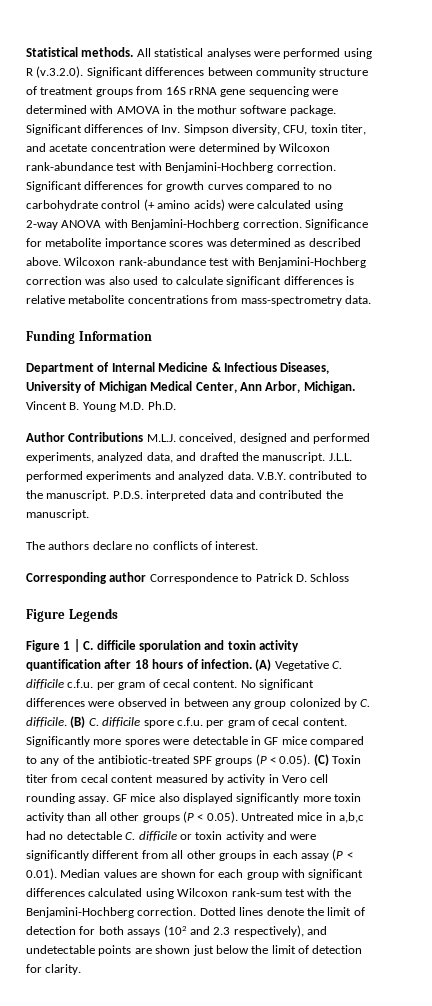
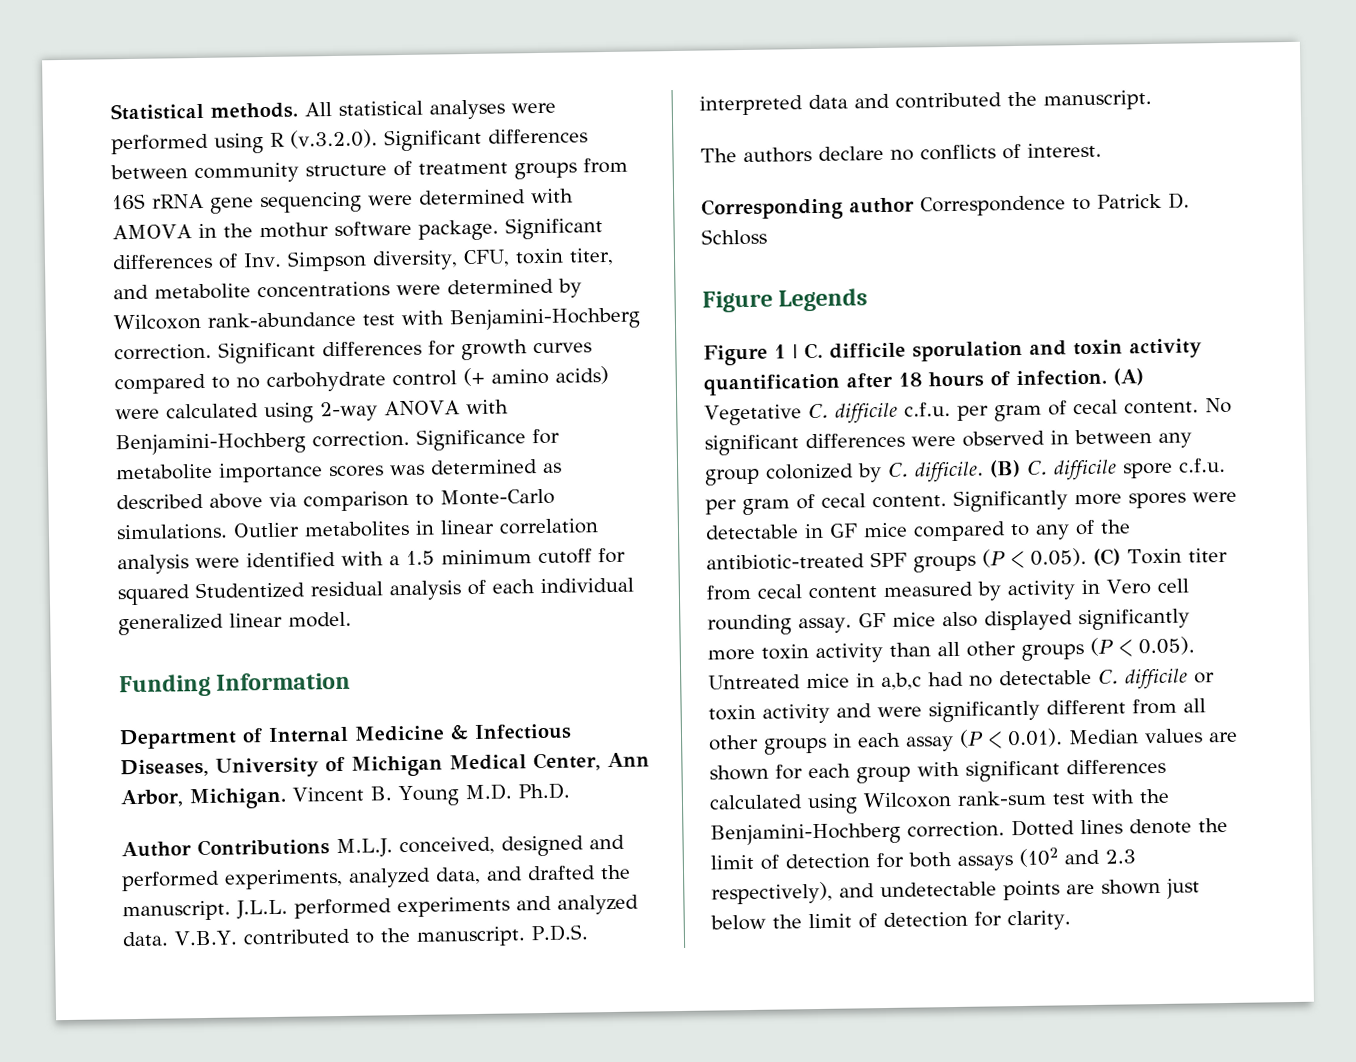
- Significant differences of Inv. Simpson diversity, CFU, toxin titer, and acetate concentration were determined by Wilcoxon rank-abundance test with Benjamini-Hochberg correction.
+ Significant differences of Inv. Simpson diversity, CFU, toxin titer, and metabolite concentrations were determined by Wilcoxon rank-abundance test with Benjamini-Hochberg correction.
- Significance for metabolite importance scores was determined as described above. Wilcoxon rank-abundance test with Benjamini-Hochberg correction was also used to calculate significant differences is relative metabolite concentrations from mass-spectrometry data.
+ Significance for metabolite importance scores was determined as described above via comparison to Monte-Carlo simulations. Outlier metabolites in linear correlation analysis were identified with a 1.5 minimum cutoff for squared Studentized residual analysis of each individual generalized linear model.

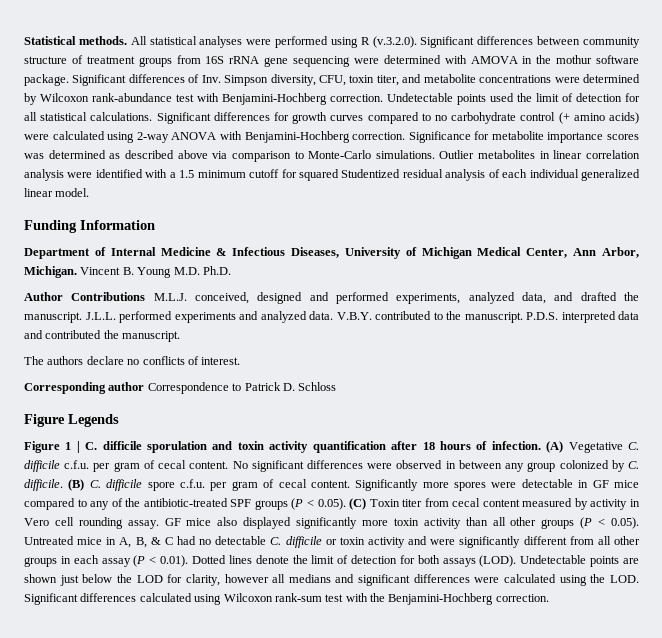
+ Undetectable points used the limit of detection for all statistical calculations.
- GF mice also displayed significantly more toxin activity than all other groups (P < 0.05). Untreated mice in a,b,c had no detectable C. difficile or toxin activity and were significantly different from all other groups in each assay (P < 0.01). Median values are shown for each group with significant differences calculated using Wilcoxon rank-sum test with the Benjamini-Hochberg correction. Dotted lines denote the limit of detection for both assays (102 and 2.3 respectively), and undetectable points are shown just below the limit of detection for clarity.
+ GF mice also displayed significantly more toxin activity than all other groups (P < 0.05). Untreated mice in A, B, & C had no detectable C. difficile or toxin activity and were significantly different from all other groups in each assay (P < 0.01). Dotted lines denote the limit of detection for both assays (LOD). Undetectable points are shown just below the LOD for clarity, however all medians and significant differences were calculated using the LOD. Significant differences calculated using Wilcoxon rank-sum test with the Benjamini-Hochberg correction.

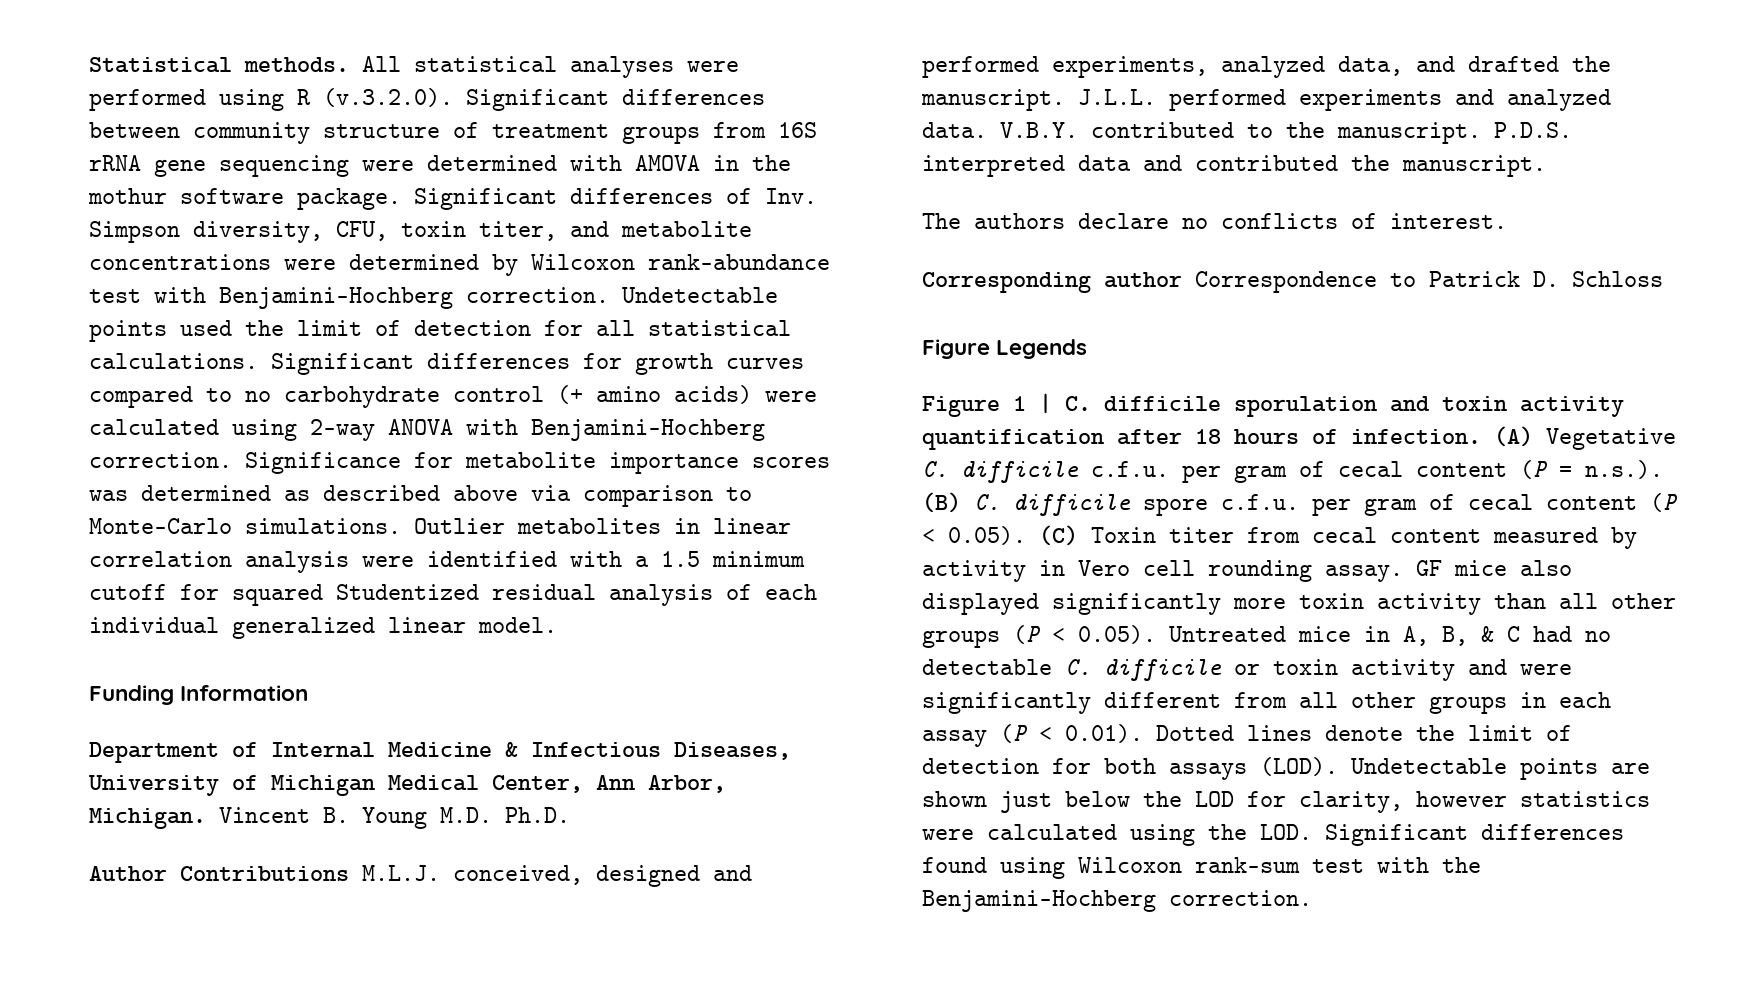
- (A) Vegetative C. difficile c.f.u. per gram of cecal content. No significant differences were observed in between any group colonized by C. difficile. (B) C. difficile spore c.f.u. per gram of cecal content. Significantly more spores were detectable in GF mice compared to any of the antibiotic-treated SPF groups (P < 0.05). (C) Toxin titer from cecal content measured by activity in Vero cell rounding assay.
+ (A) Vegetative C. difficile c.f.u. per gram of cecal content (P = n.s.). (B) C. difficile spore c.f.u. per gram of cecal content (P < 0.05). (C) Toxin titer from cecal content measured by activity in Vero cell rounding assay.
- Undetectable points are shown just below the LOD for clarity, however all medians and significant differences were calculated using the LOD. Significant differences calculated using Wilcoxon rank-sum test with the Benjamini-Hochberg correction.
+ Undetectable points are shown just below the LOD for clarity, however statistics were calculated using the LOD. Significant differences found using Wilcoxon rank-sum test with the Benjamini-Hochberg correction.

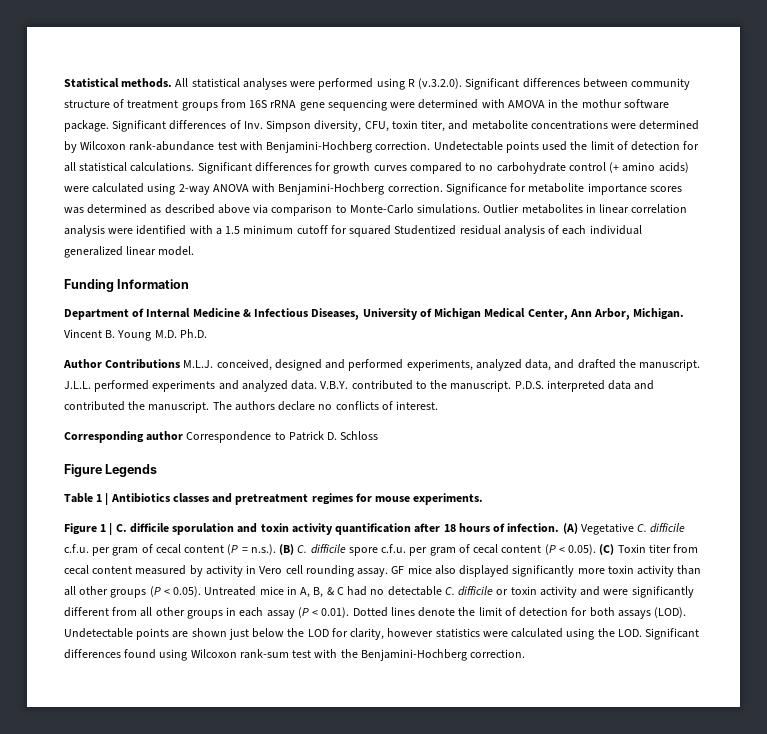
- P.D.S. interpreted data and contributed the manuscript.
- The authors declare no conflicts of interest.
+ P.D.S. interpreted data and contributed the manuscript. The authors declare no conflicts of interest.
+ Table 1 | Antibiotics classes and pretreatment regimes for mouse experiments.

